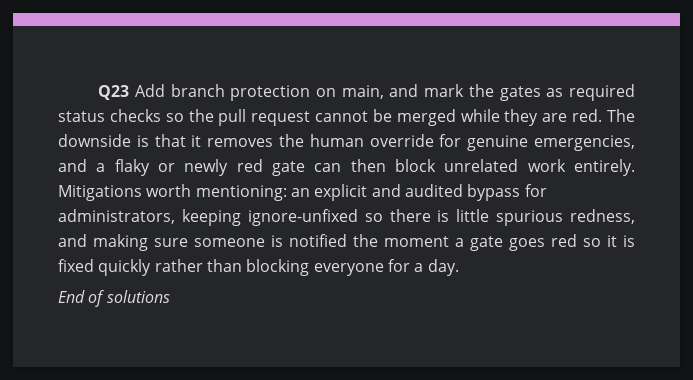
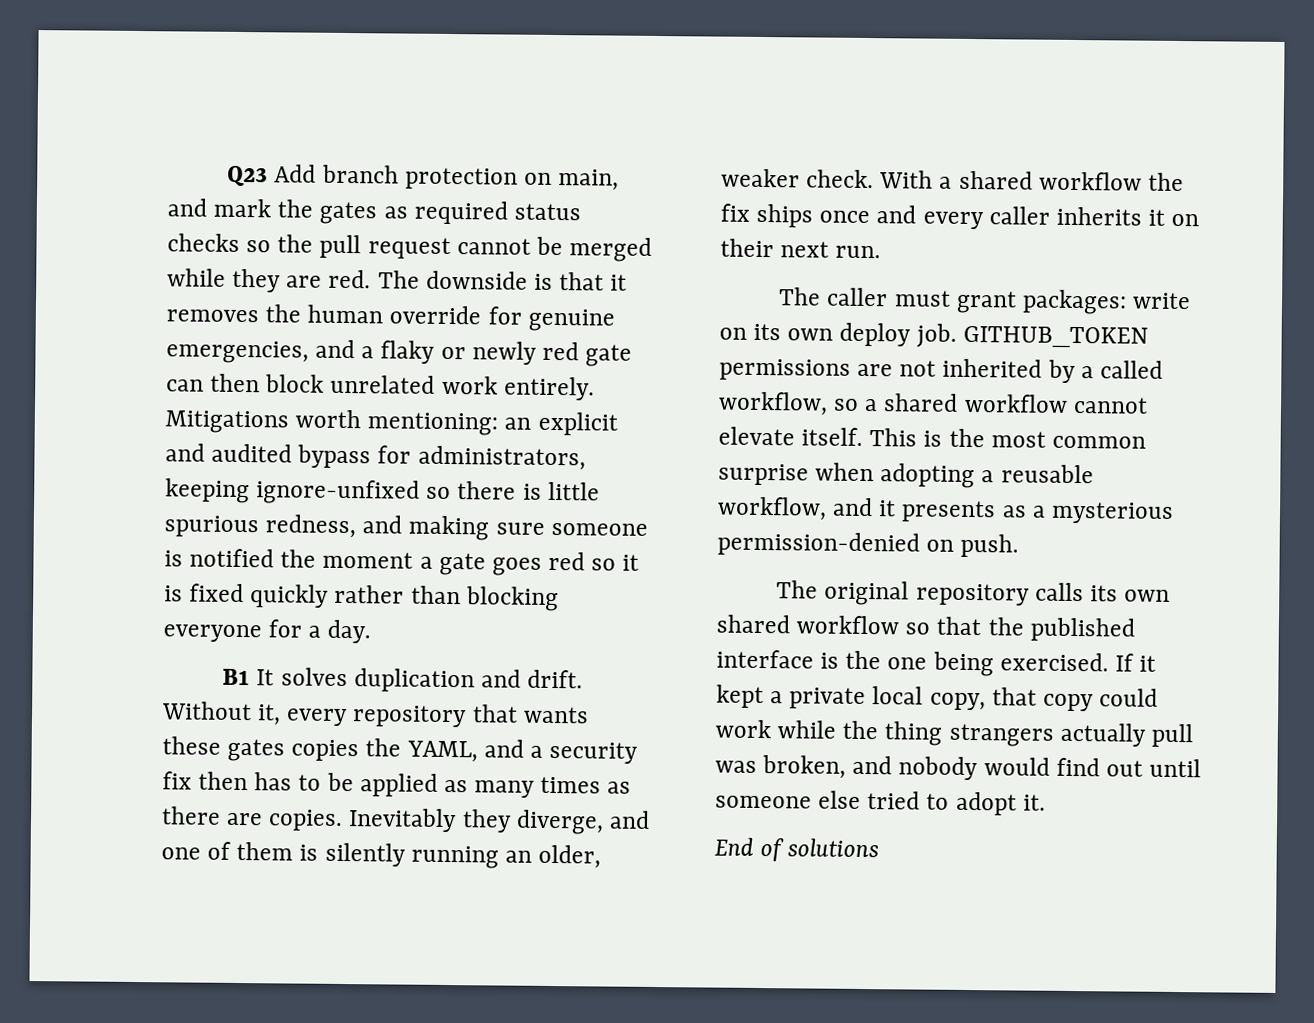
+ B1 It solves duplication and drift. Without it, every repository that wants these gates copies the YAML, and a security fix then has to be applied as many times as there are copies. Inevitably they diverge, and one of them is silently running an older, weaker check. With a shared workflow the fix ships once and every caller inherits it on their next run.
+ The caller must grant packages: write on its own deploy job. GITHUB_TOKEN permissions are not inherited by a called workflow, so a shared workflow cannot elevate itself. This is the most common surprise when adopting a reusable workflow, and it presents as a mysterious permission-denied on push.
+ The original repository calls its own shared workflow so that the published interface is the one being exercised. If it kept a private local copy, that copy could work while the thing strangers actually pull was broken, and nobody would find out until someone else tried to adopt it.

